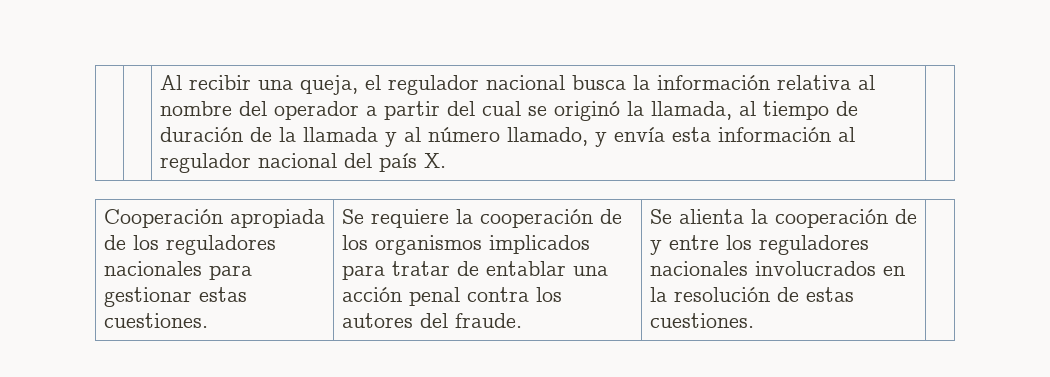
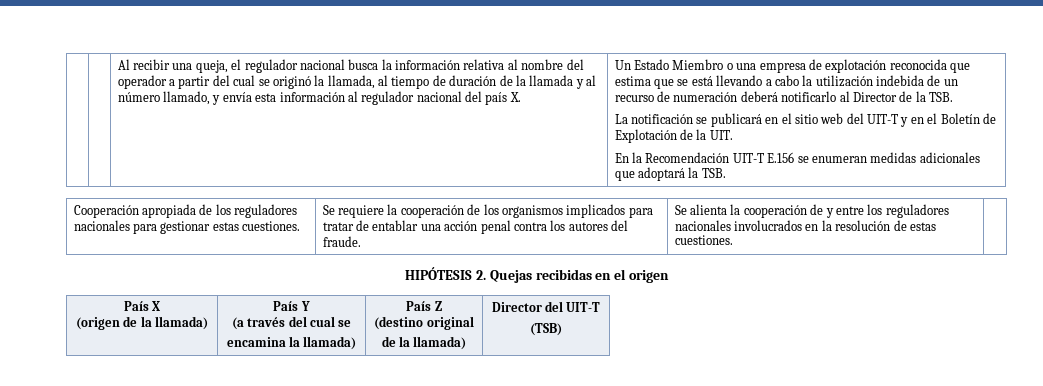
+ Un Estado Miembro o una empresa de explotación reconocida que estima que se está llevando a cabo la utilización indebida de un recurso de numeración deberá notificarlo al Director de la TSB.
+ La notificación se publicará en el sitio web del UIT-T y en el Boletín de Explotación de la UIT.
+ En la Recomendación UIT-T E.156 se enumeran medidas adicionales que adoptará la TSB.
+ HIPÓTESIS 2. Quejas recibidas en el origen
+ País X
+ (origen de la llamada) | País Y
+ (a través del cual se
+ encamina la llamada) | País Z
+ (destino original
+ de la llamada) | Director del UIT-T
+ (TSB)

